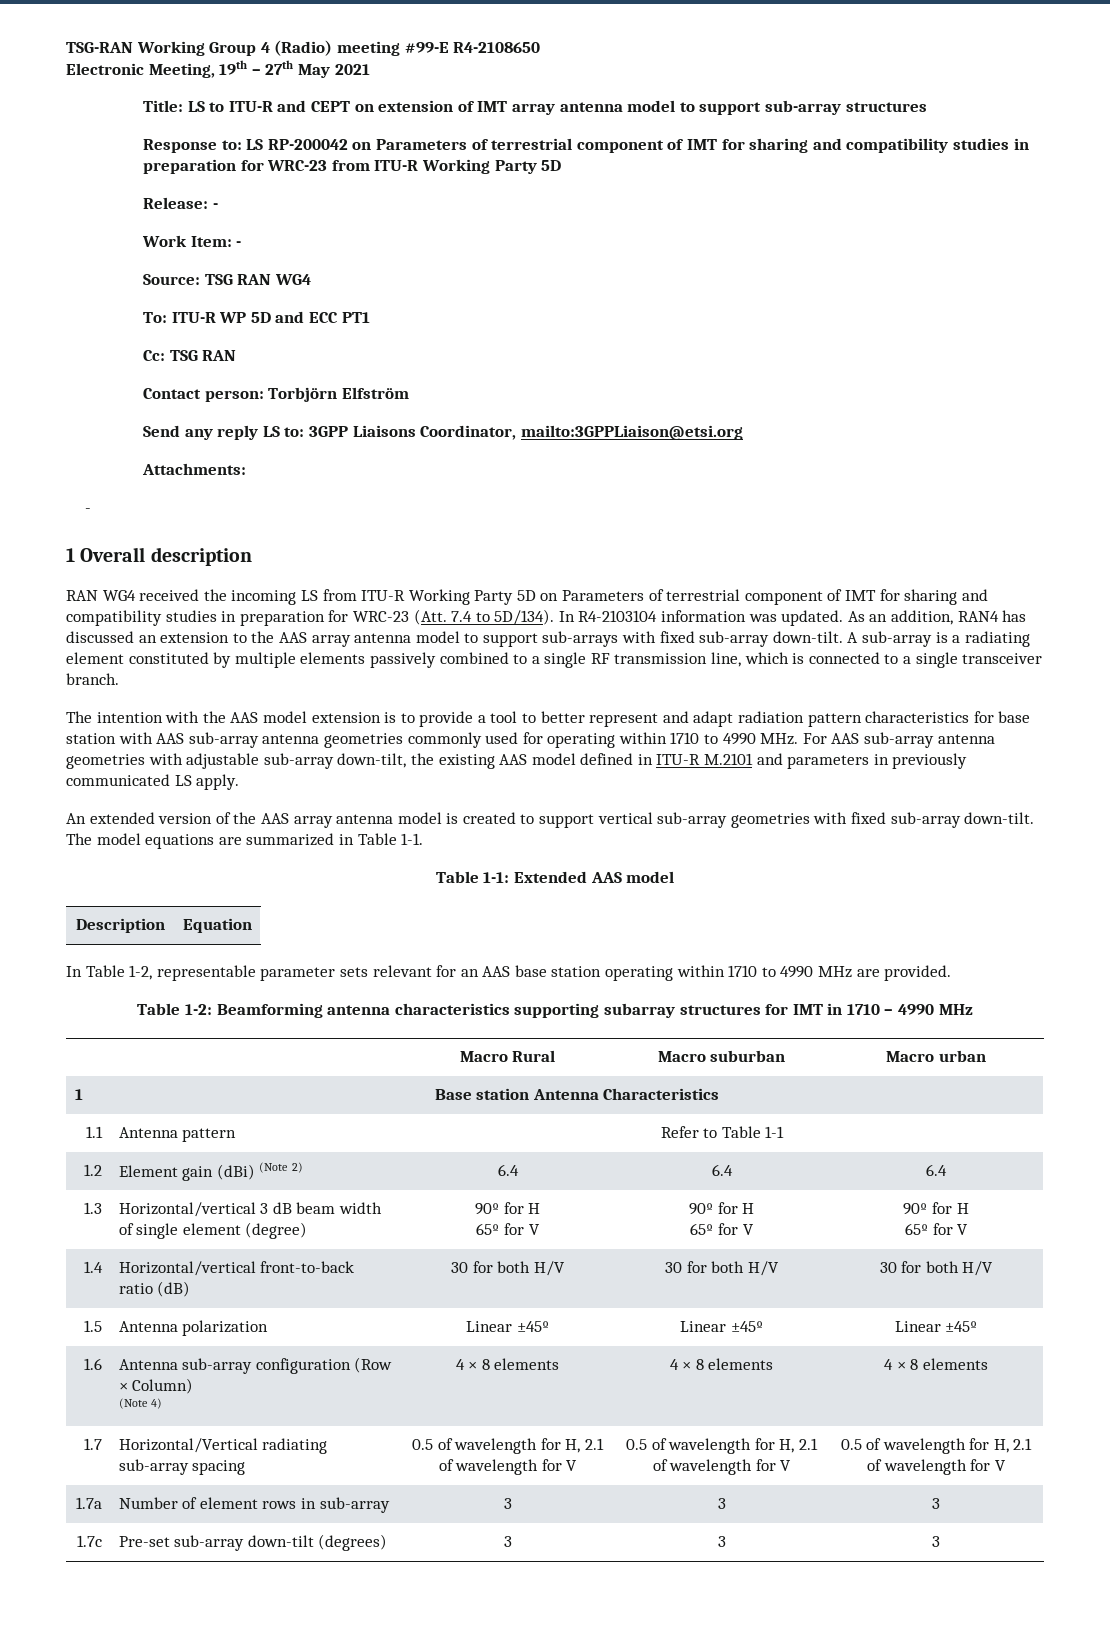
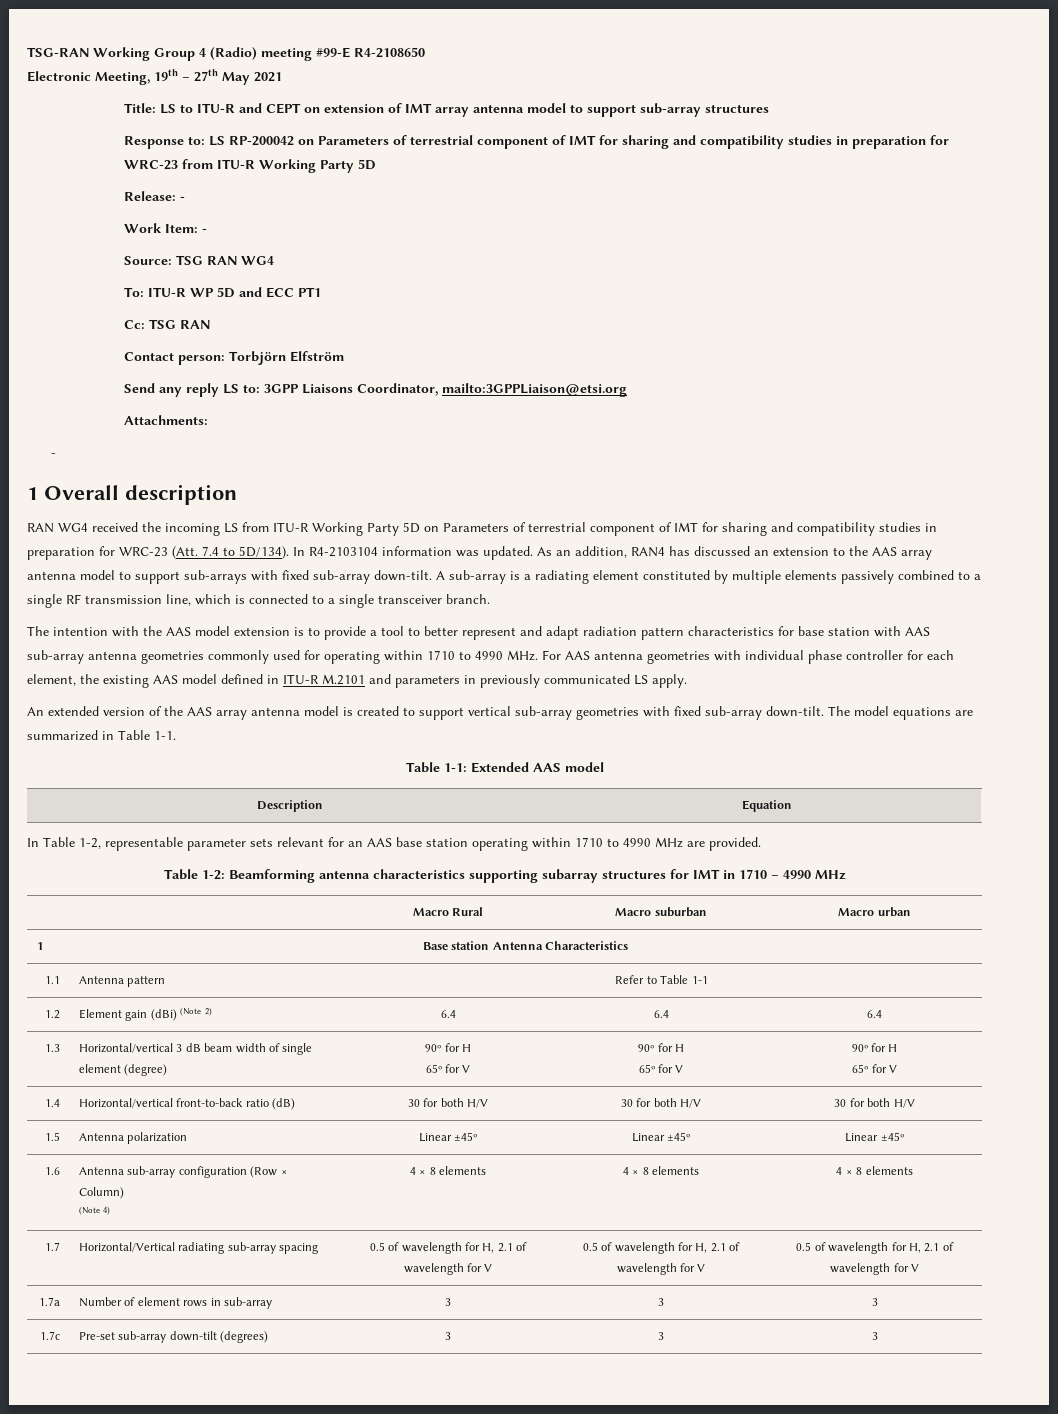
- The intention with the AAS model extension is to provide a tool to better represent and adapt radiation pattern characteristics for base station with AAS sub-array antenna geometries commonly used for operating within 1710 to 4990 MHz. For AAS sub-array antenna geometries with adjustable sub-array down-tilt, the existing AAS model defined in ITU-R M.2101 and parameters in previously communicated LS apply.
+ The intention with the AAS model extension is to provide a tool to better represent and adapt radiation pattern characteristics for base station with AAS sub-array antenna geometries commonly used for operating within 1710 to 4990 MHz. For AAS antenna geometries with individual phase controller for each element, the existing AAS model defined in ITU-R M.2101 and parameters in previously communicated LS apply.

